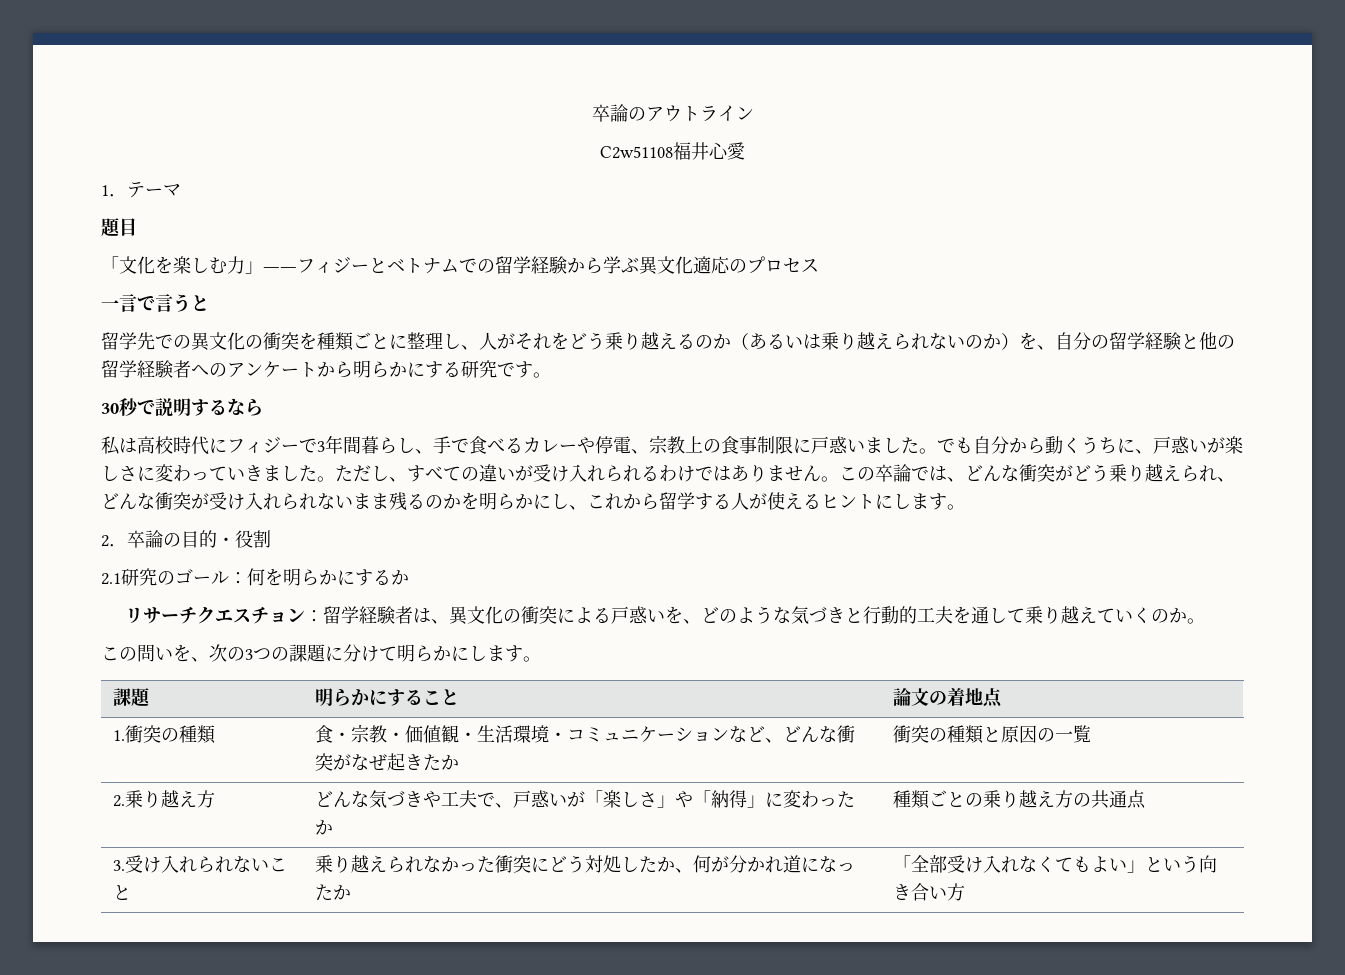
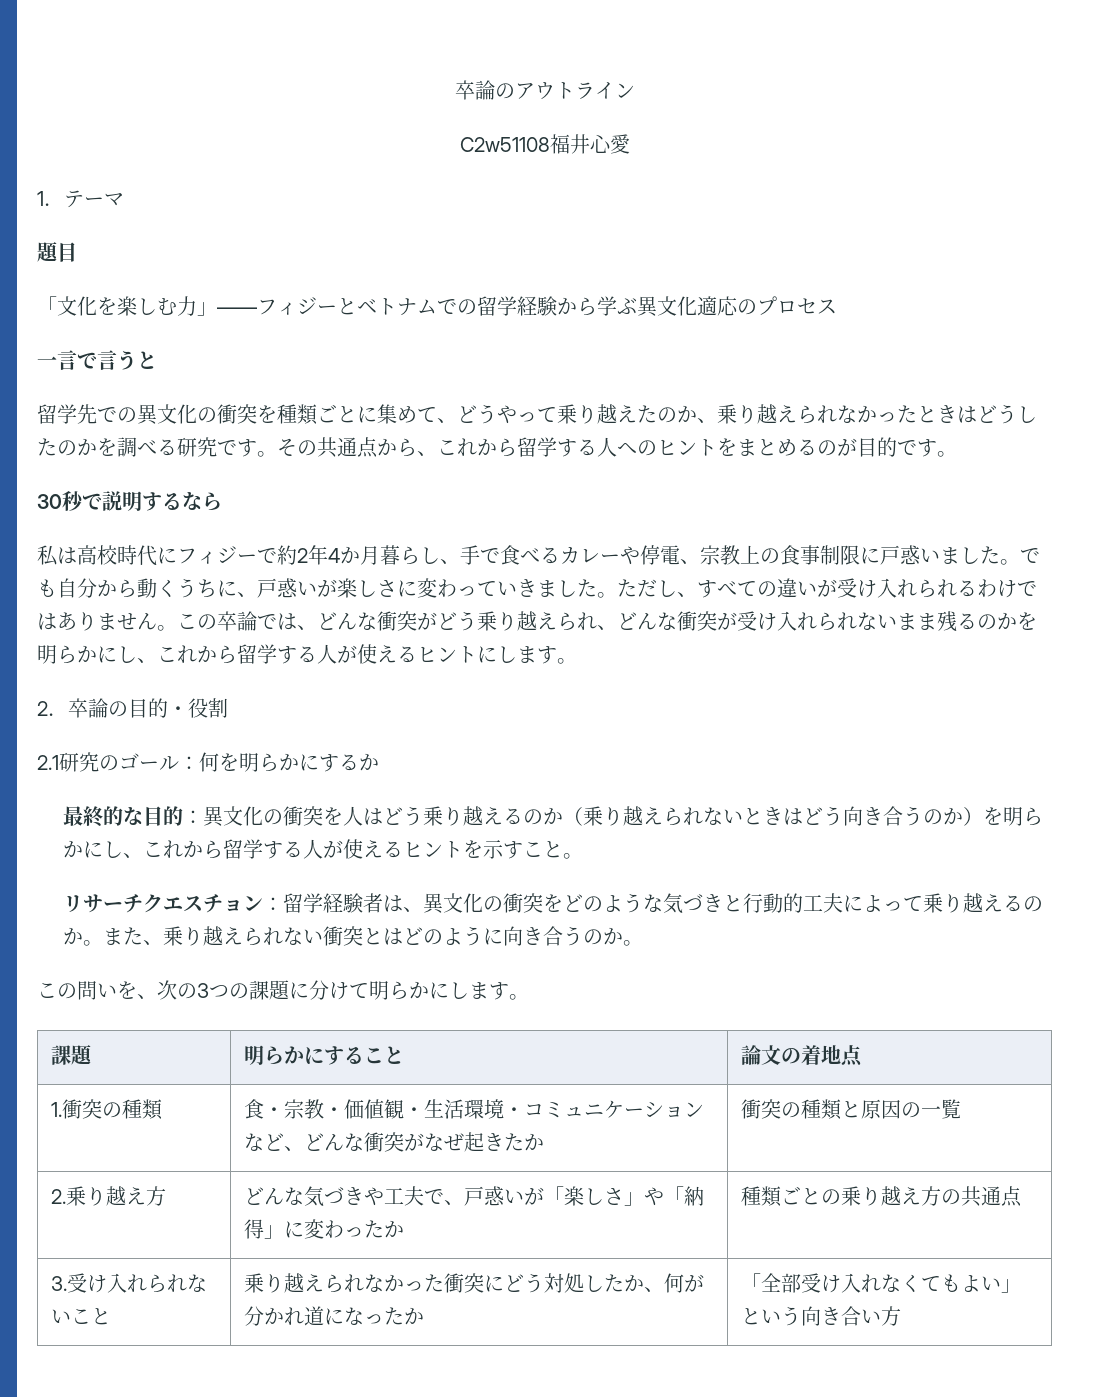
- 留学先での異文化の衝突を種類ごとに整理し、人がそれをどう乗り越えるのか（あるいは乗り越えられないのか）を、自分の留学経験と他の留学経験者へのアンケートから明らかにする研究です。
+ 留学先での異文化の衝突を種類ごとに集めて、どうやって乗り越えたのか、乗り越えられなかったときはどうしたのかを調べる研究です。その共通点から、これから留学する人へのヒントをまとめるのが目的です。
- 私は高校時代にフィジーで3年間暮らし、手で食べるカレーや停電、宗教上の食事制限に戸惑いました。
+ 私は高校時代にフィジーで約2年4か月暮らし、手で食べるカレーや停電、宗教上の食事制限に戸惑いました。
+ 最終的な目的：異文化の衝突を人はどう乗り越えるのか（乗り越えられないときはどう向き合うのか）を明らかにし、これから留学する人が使えるヒントを示すこと。
- リサーチクエスチョン：留学経験者は、異文化の衝突による戸惑いを、どのような気づきと行動的工夫を通して乗り越えていくのか。
+ リサーチクエスチョン：留学経験者は、異文化の衝突をどのような気づきと行動的工夫によって乗り越えるのか。また、乗り越えられない衝突とはどのように向き合うのか。

